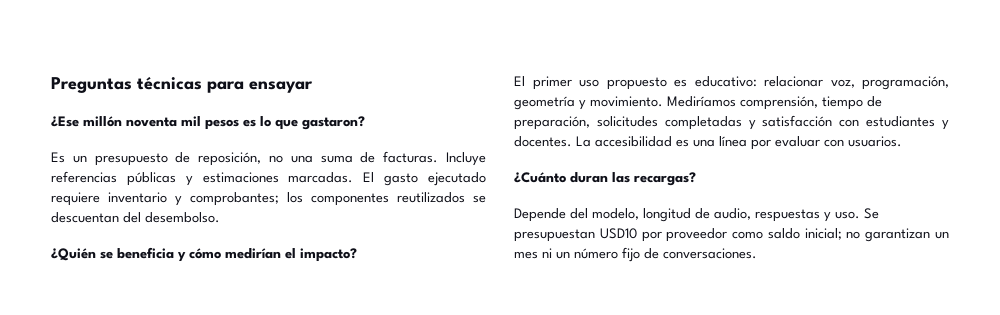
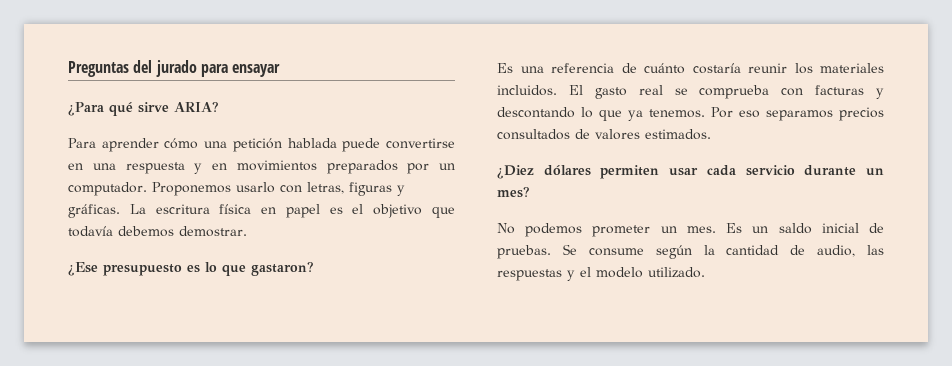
- Preguntas técnicas para ensayar
+ Preguntas del jurado para ensayar
- ¿Ese millón noventa mil pesos es lo que gastaron?
+ ¿Para qué sirve ARIA?
+ Para aprender cómo una petición hablada puede convertirse en una respuesta y en movimientos preparados por un computador. Proponemos usarlo con letras, figuras y gráficas. La escritura física en papel es el objetivo que todavía debemos demostrar.
+ ¿Ese presupuesto es lo que gastaron?
- Es un presupuesto de reposición, no una suma de facturas. Incluye referencias públicas y estimaciones marcadas. El gasto ejecutado requiere inventario y comprobantes; los componentes reutilizados se descuentan del desembolso.
- ¿Quién se beneficia y cómo medirían el impacto?
- El primer uso propuesto es educativo: relacionar voz, programación, geometría y movimiento. Mediríamos comprensión, tiempo de preparación, solicitudes completadas y satisfacción con estudiantes y docentes. La accesibilidad es una línea por evaluar con usuarios.
- ¿Cuánto duran las recargas?
- Depende del modelo, longitud de audio, respuestas y uso. Se presupuestan USD10 por proveedor como saldo inicial; no garantizan un mes ni un número fijo de conversaciones.
+ Es una referencia de cuánto costaría reunir los materiales incluidos. El gasto real se comprueba con facturas y descontando lo que ya tenemos. Por eso separamos precios consultados de valores estimados.
+ ¿Diez dólares permiten usar cada servicio durante un mes?
+ No podemos prometer un mes. Es un saldo inicial de pruebas. Se consume según la cantidad de audio, las respuestas y el modelo utilizado.

